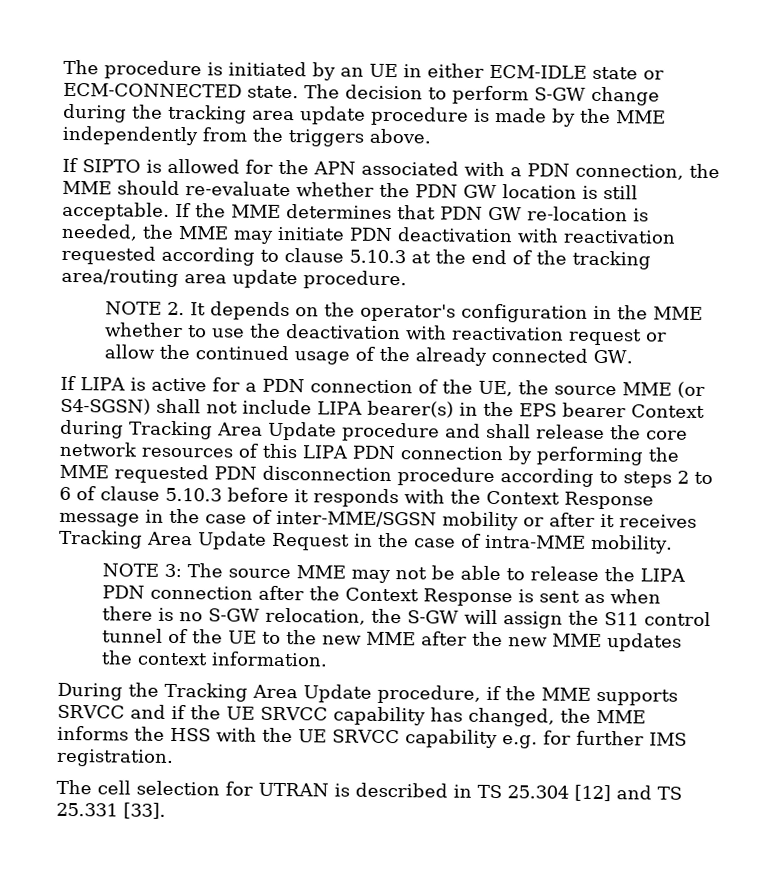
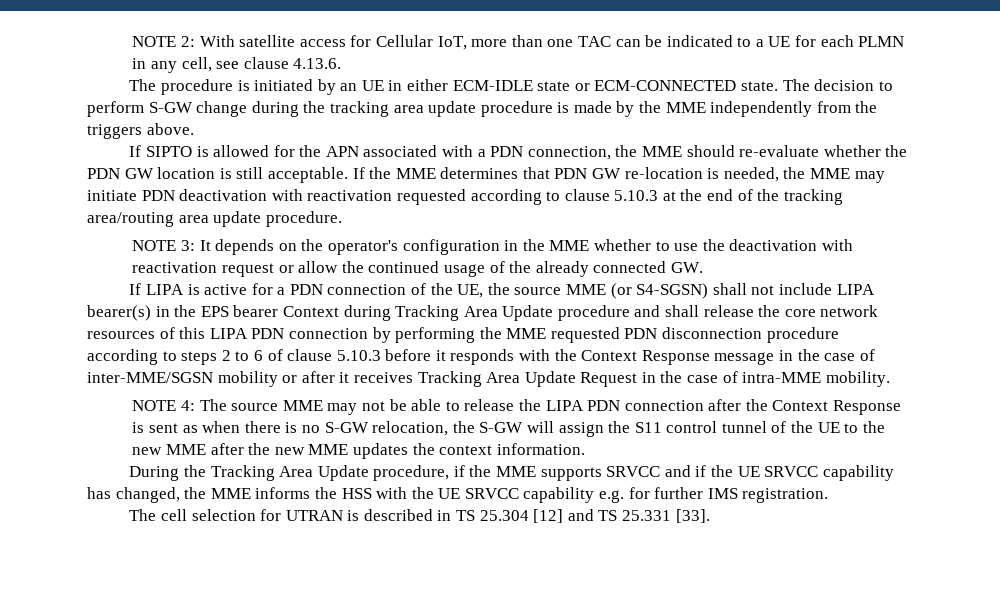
+ NOTE 2: With satellite access for Cellular IoT, more than one TAC can be indicated to a UE for each PLMN in any cell, see clause 4.13.6.
- NOTE 2. It depends on the operator's configuration in the MME whether to use the deactivation with reactivation request or allow the continued usage of the already connected GW.
+ NOTE 3: It depends on the operator's configuration in the MME whether to use the deactivation with reactivation request or allow the continued usage of the already connected GW.
- NOTE 3: The source MME may not be able to release the LIPA PDN connection after the Context Response is sent as when there is no S-GW relocation, the S-GW will assign the S11 control tunnel of the UE to the new MME after the new MME updates the context information.
+ NOTE 4: The source MME may not be able to release the LIPA PDN connection after the Context Response is sent as when there is no S-GW relocation, the S-GW will assign the S11 control tunnel of the UE to the new MME after the new MME updates the context information.

